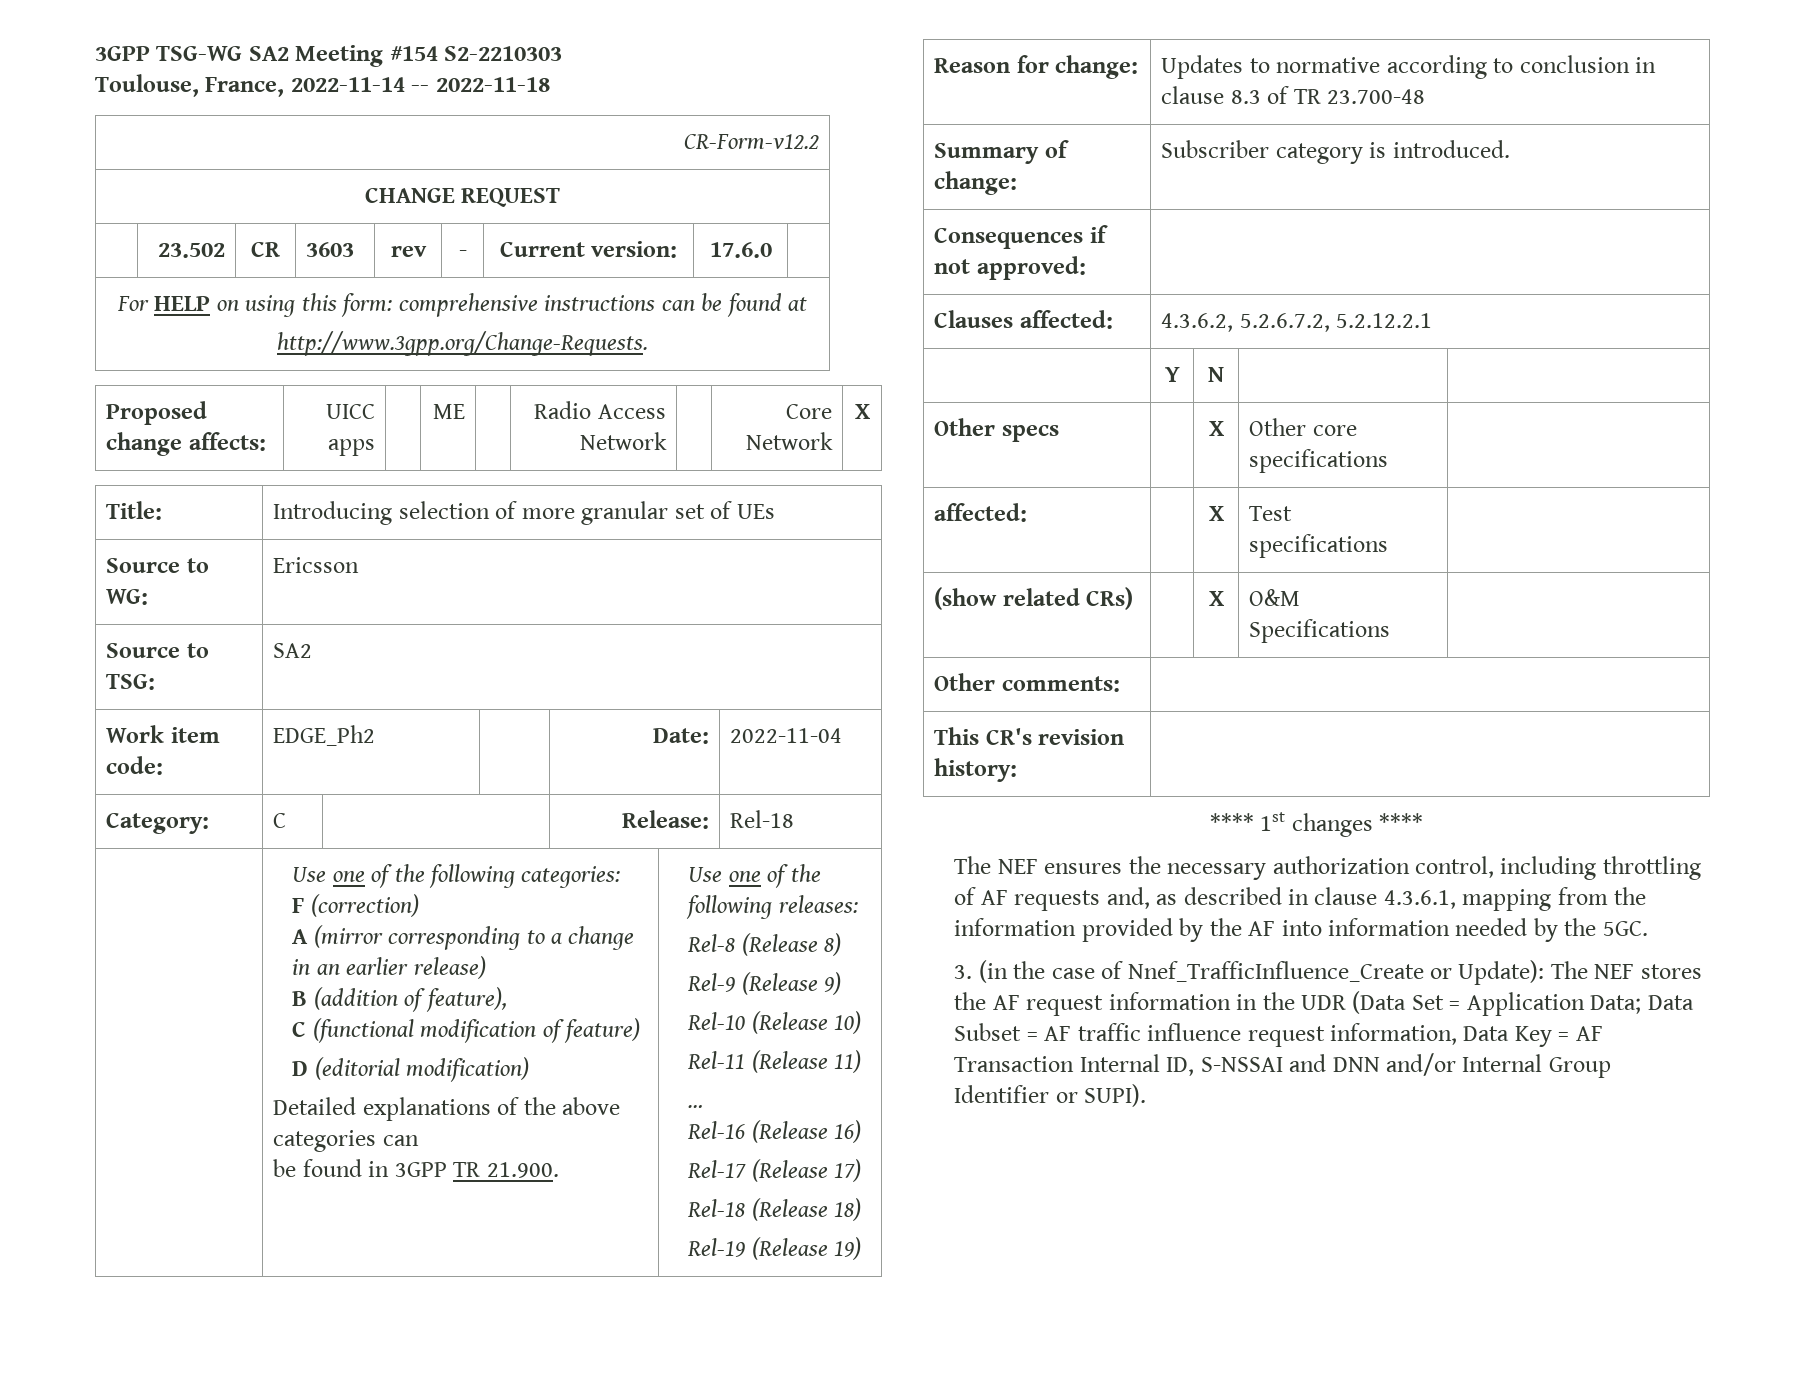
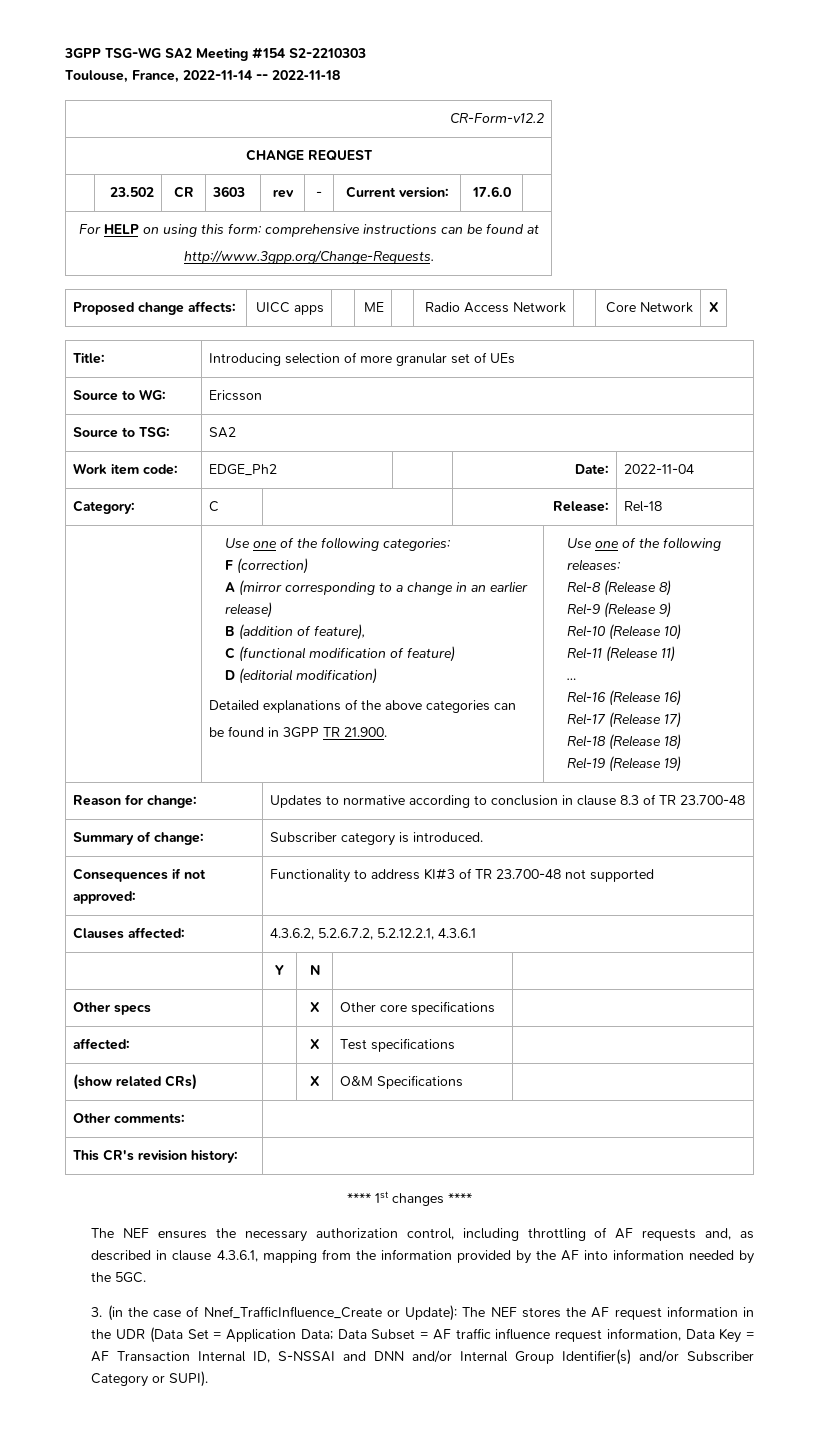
- Consequences if not approved: |
+ Consequences if not approved: | Functionality to address KI#3 of TR 23.700-48 not supported
- Clauses affected: | 4.3.6.2, 5.2.6.7.2, 5.2.12.2.1
+ Clauses affected: | 4.3.6.2, 5.2.6.7.2, 5.2.12.2.1, 4.3.6.1
- 3. (in the case of Nnef_TrafficInfluence_Create or Update): The NEF stores the AF request information in the UDR (Data Set = Application Data; Data Subset = AF traffic influence request information, Data Key = AF Transaction Internal ID, S-NSSAI and DNN and/or Internal Group Identifier or SUPI).
+ 3. (in the case of Nnef_TrafficInfluence_Create or Update): The NEF stores the AF request information in the UDR (Data Set = Application Data; Data Subset = AF traffic influence request information, Data Key = AF Transaction Internal ID, S-NSSAI and DNN and/or Internal Group Identifier(s) and/or Subscriber Category or SUPI).

